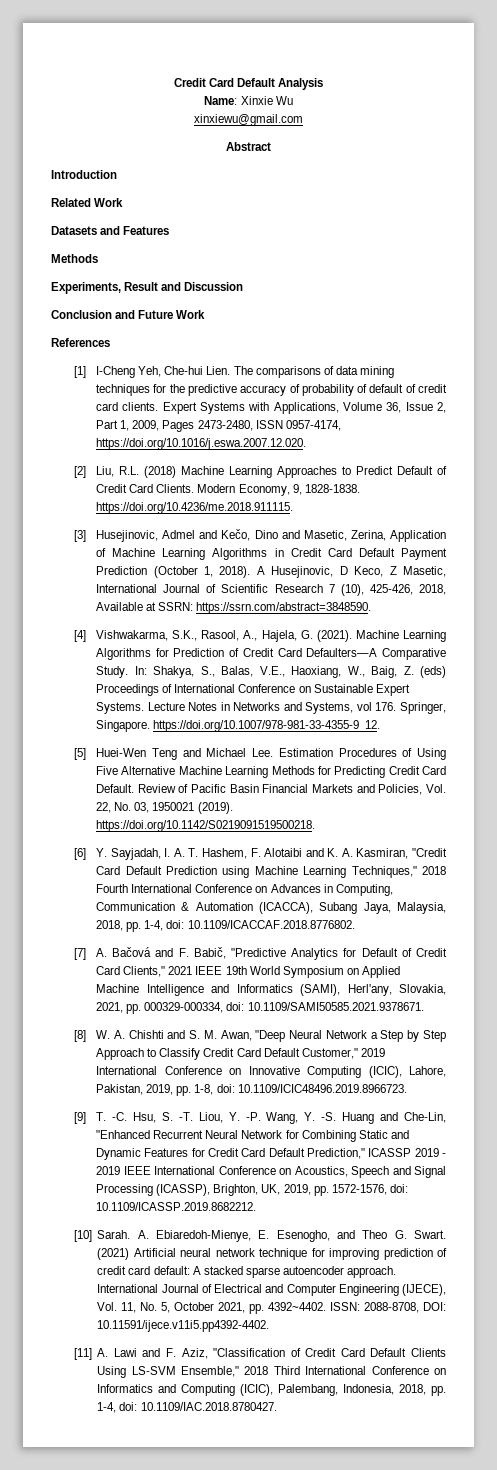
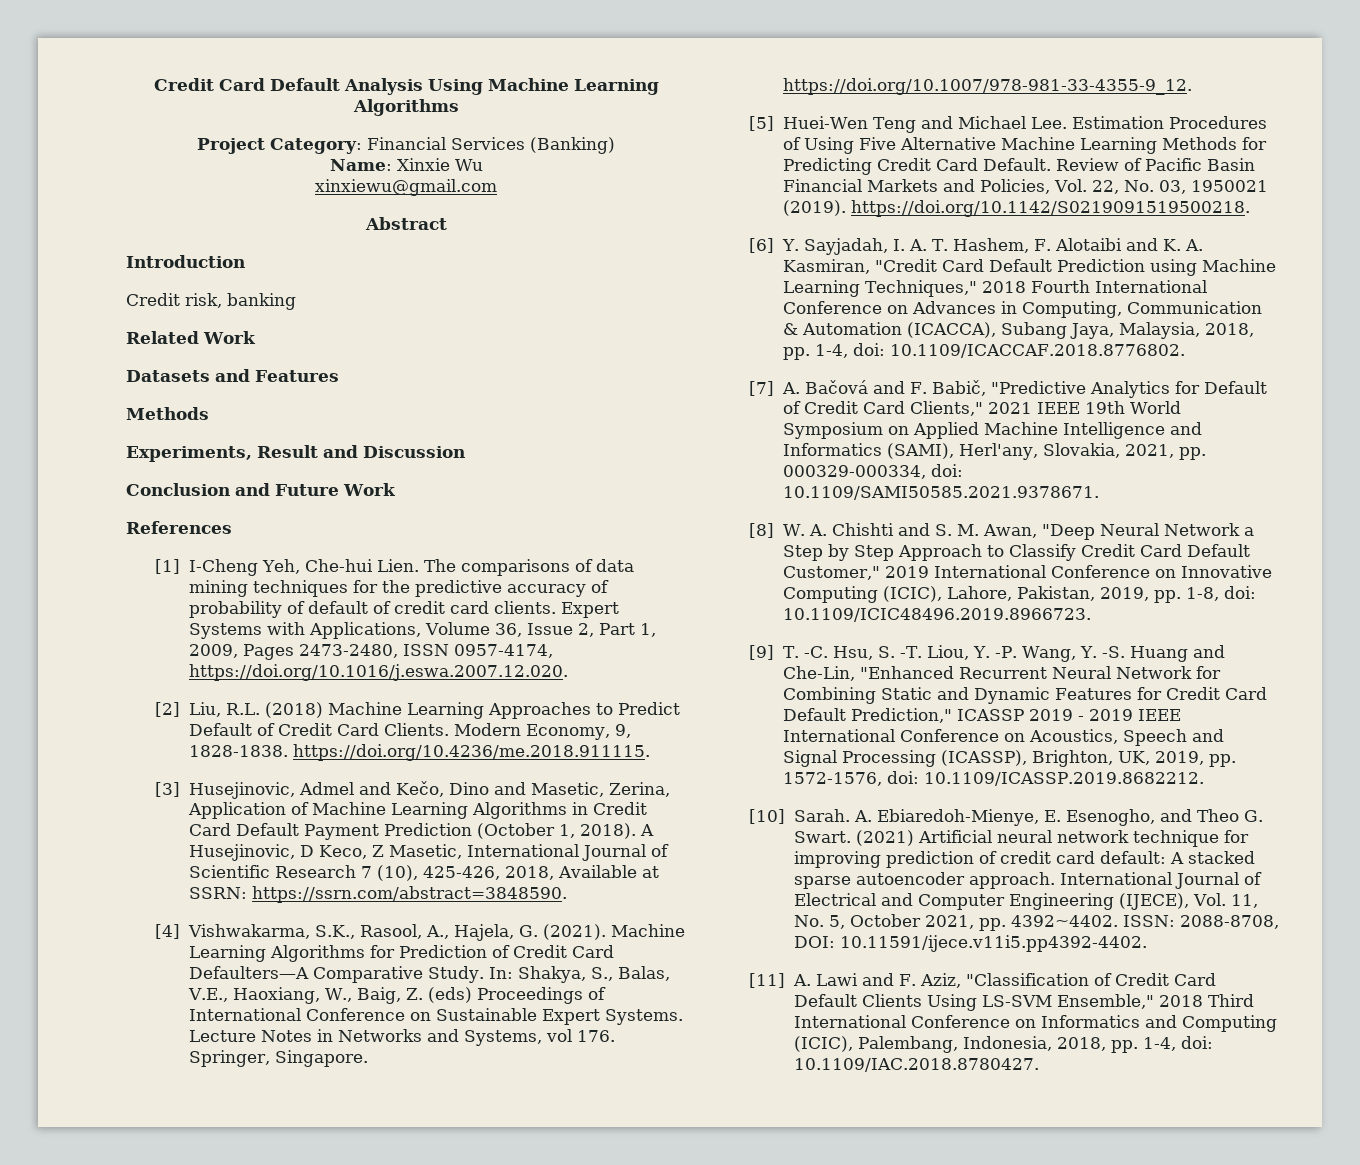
- Credit Card Default Analysis
+ Credit Card Default Analysis Using Machine Learning Algorithms
+ Project Category: Financial Services (Banking)
+ Credit risk, banking

